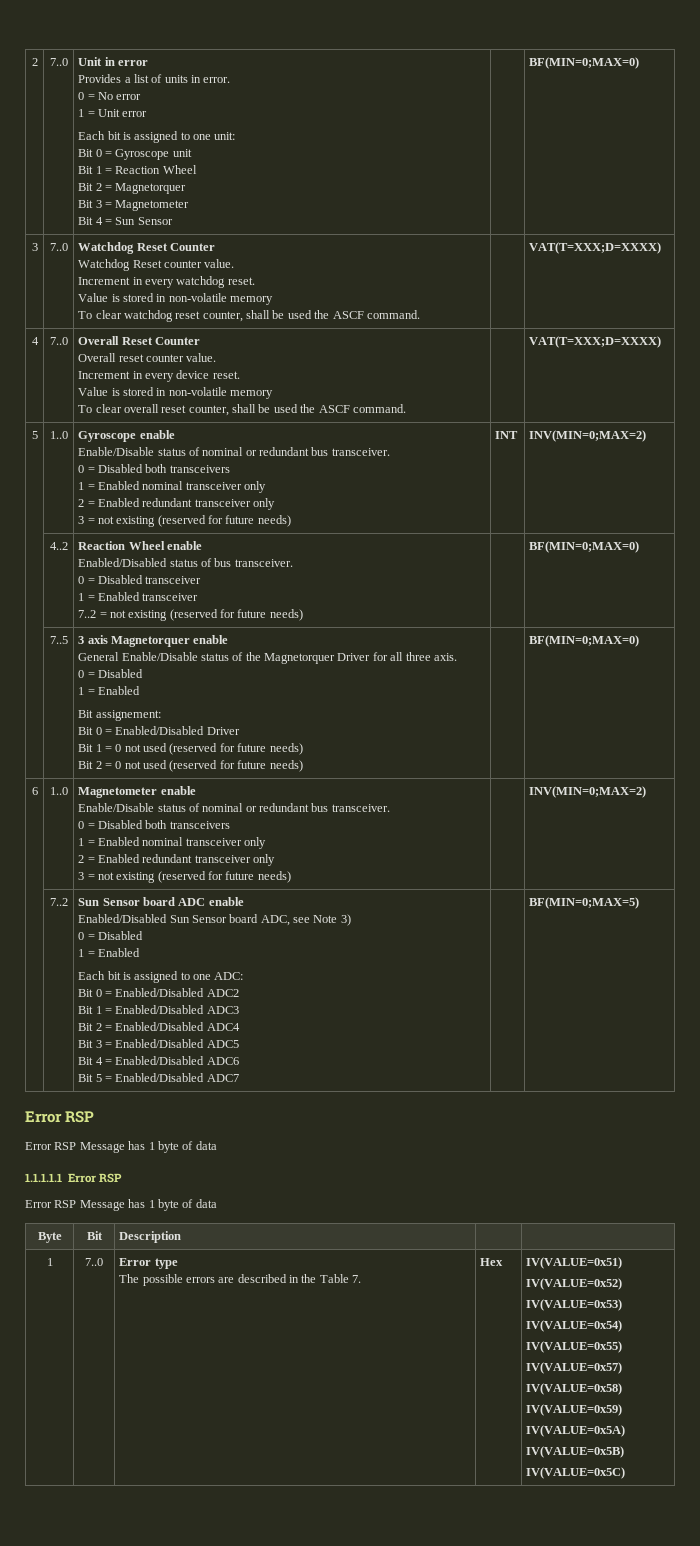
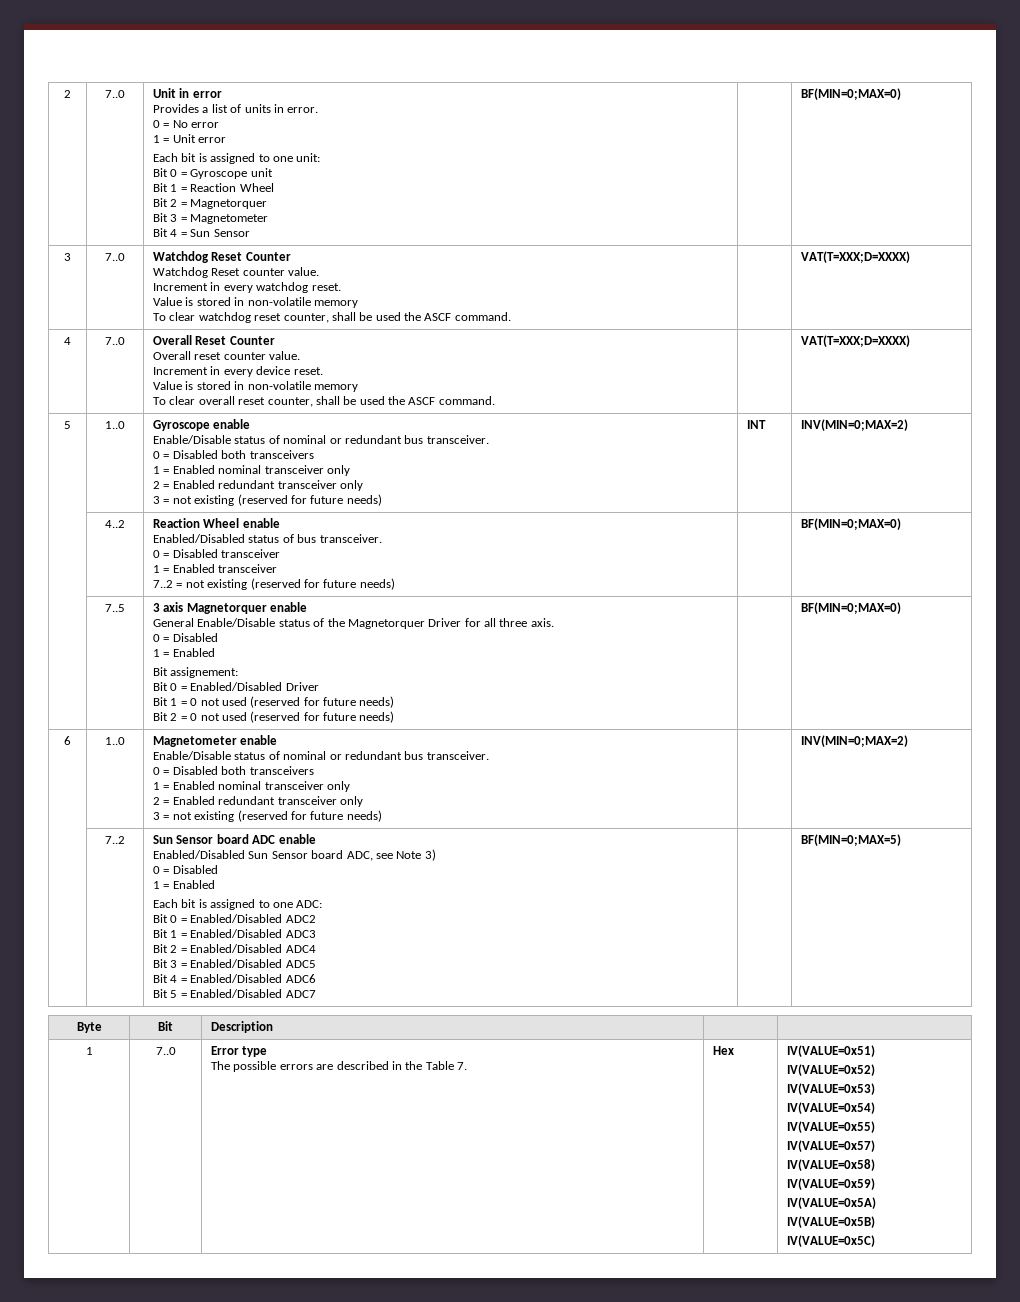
  BF(MIN=0;MAX=5)
- Error RSP
- Error RSP Message has 1 byte of data
- 1.1.1.1.1 Error RSP
- Error RSP Message has 1 byte of data

